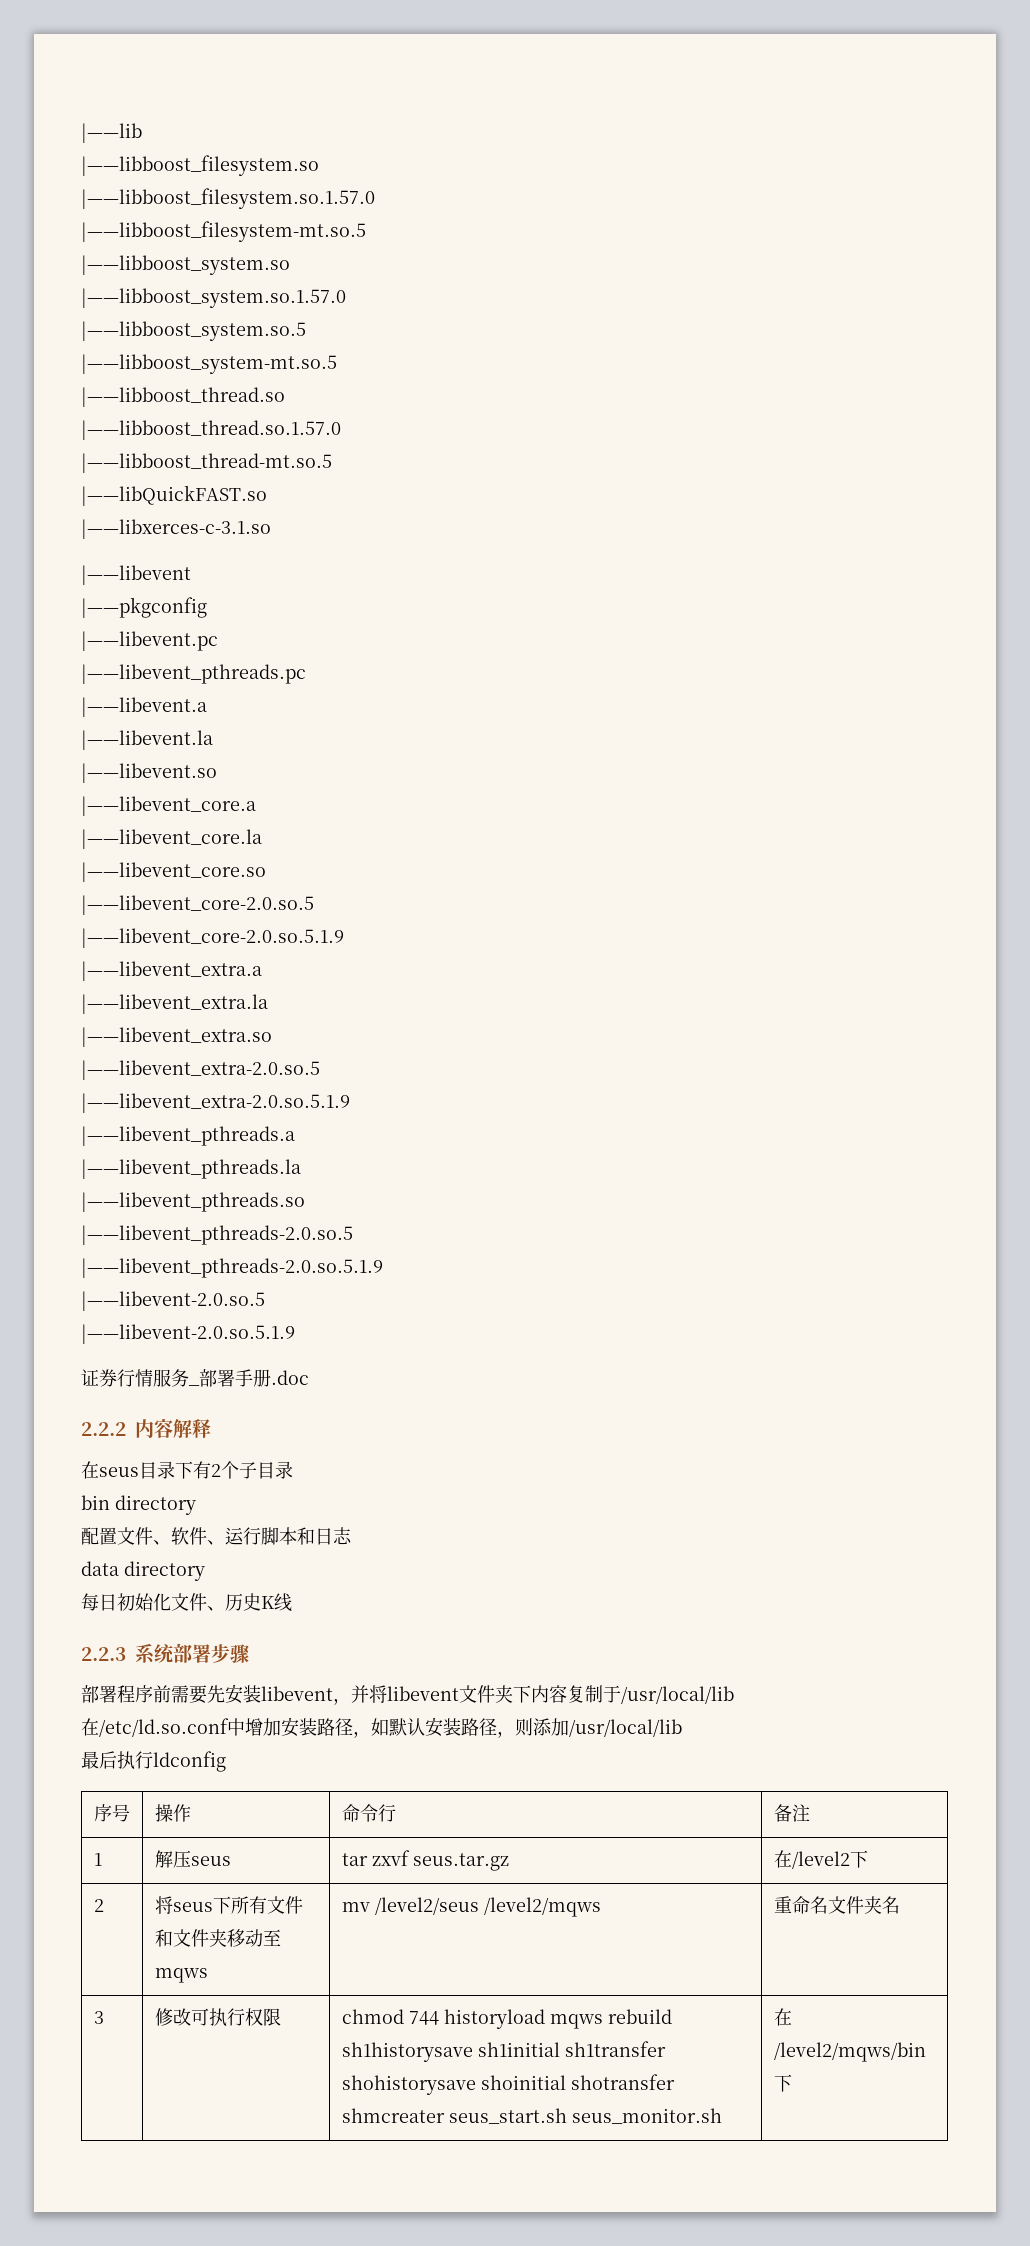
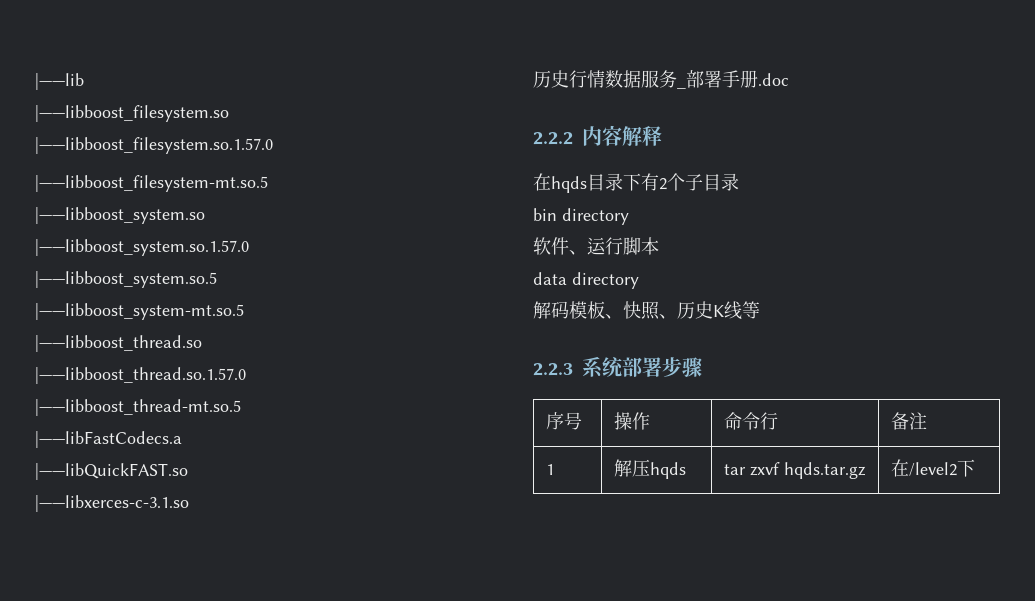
+ |——libFastCodecs.a
- |——libevent
- |——pkgconfig
- |——libevent.pc
- |——libevent_pthreads.pc
- |——libevent.a
- |——libevent.la
- |——libevent.so
- |——libevent_core.a
- |——libevent_core.la
- |——libevent_core.so
- |——libevent_core-2.0.so.5
- |——libevent_core-2.0.so.5.1.9
- |——libevent_extra.a
- |——libevent_extra.la
- |——libevent_extra.so
- |——libevent_extra-2.0.so.5
- |——libevent_extra-2.0.so.5.1.9
- |——libevent_pthreads.a
- |——libevent_pthreads.la
- |——libevent_pthreads.so
- |——libevent_pthreads-2.0.so.5
- |——libevent_pthreads-2.0.so.5.1.9
- |——libevent-2.0.so.5
- |——libevent-2.0.so.5.1.9
- 证券行情服务_部署手册.doc
+ 历史行情数据服务_部署手册.doc
- 在seus目录下有2个子目录
+ 在hqds目录下有2个子目录
- 配置文件、软件、运行脚本和日志
+ 软件、运行脚本
- 每日初始化文件、历史K线
+ 解码模板、快照、历史K线等
- 部署程序前需要先安装libevent，并将libevent文件夹下内容复制于/usr/local/lib
- 在/etc/ld.so.conf中增加安装路径，如默认安装路径，则添加/usr/local/lib
- 最后执行ldconfig
- 1 | 解压seus | tar zxvf seus.tar.gz | 在/level2下
+ 1 | 解压hqds | tar zxvf hqds.tar.gz | 在/level2下
- 2 | 将seus下所有文件和文件夹移动至mqws | mv /level2/seus /level2/mqws | 重命名文件夹名
- 3 | 修改可执行权限 | chmod 744 historyload mqws rebuild sh1historysave sh1initial sh1transfer shohistorysave shoinitial shotransfer shmcreater seus_start.sh seus_monitor.sh | 在/level2/mqws/bin下

